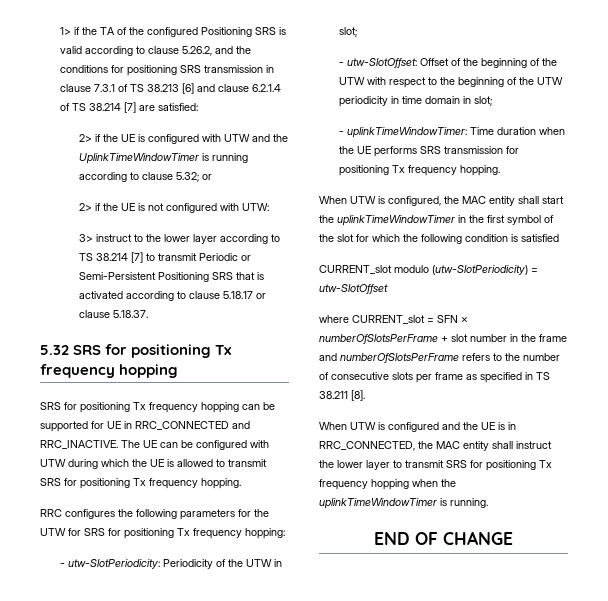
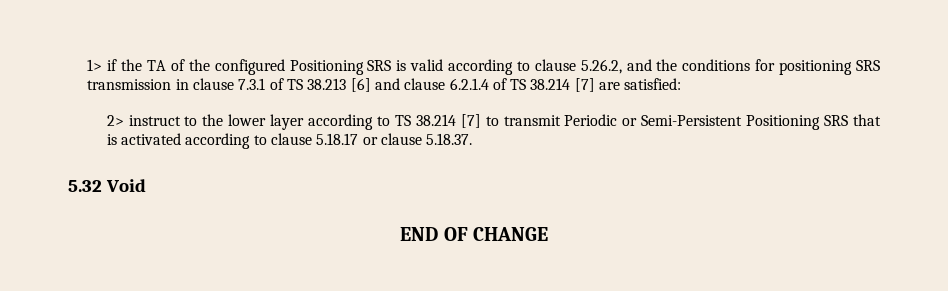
- 2> if the UE is configured with UTW and the UplinkTimeWindowTimer is running according to clause 5.32; or
- 2> if the UE is not configured with UTW:
- 3> instruct to the lower layer according to TS 38.214 [7] to transmit Periodic or Semi-Persistent Positioning SRS that is activated according to clause 5.18.17 or clause 5.18.37.
+ 2> instruct to the lower layer according to TS 38.214 [7] to transmit Periodic or Semi-Persistent Positioning SRS that is activated according to clause 5.18.17 or clause 5.18.37.
- 5.32 SRS for positioning Tx frequency hopping
- SRS for positioning Tx frequency hopping can be supported for UE in RRC_CONNECTED and RRC_INACTIVE. The UE can be configured with UTW during which the UE is allowed to transmit SRS for positioning Tx frequency hopping.
- RRC configures the following parameters for the UTW for SRS for positioning Tx frequency hopping:
- - utw-SlotPeriodicity: Periodicity of the UTW in slot;
- - utw-SlotOffset: Offset of the beginning of the UTW with respect to the beginning of the UTW periodicity in time domain in slot;
- - uplinkTimeWindowTimer: Time duration when the UE performs SRS transmission for positioning Tx frequency hopping.
- When UTW is configured, the MAC entity shall start the uplinkTimeWindowTimer in the first symbol of the slot for which the following condition is satisfied
- CURRENT_slot modulo (utw-SlotPeriodicity) = utw-SlotOffset
- where CURRENT_slot = SFN × numberOfSlotsPerFrame + slot number in the frame and numberOfSlotsPerFrame refers to the number of consecutive slots per frame as specified in TS 38.211 [8].
- When UTW is configured and the UE is in RRC_CONNECTED, the MAC entity shall instruct the lower layer to transmit SRS for positioning Tx frequency hopping when the uplinkTimeWindowTimer is running.
+ 5.32 Void

